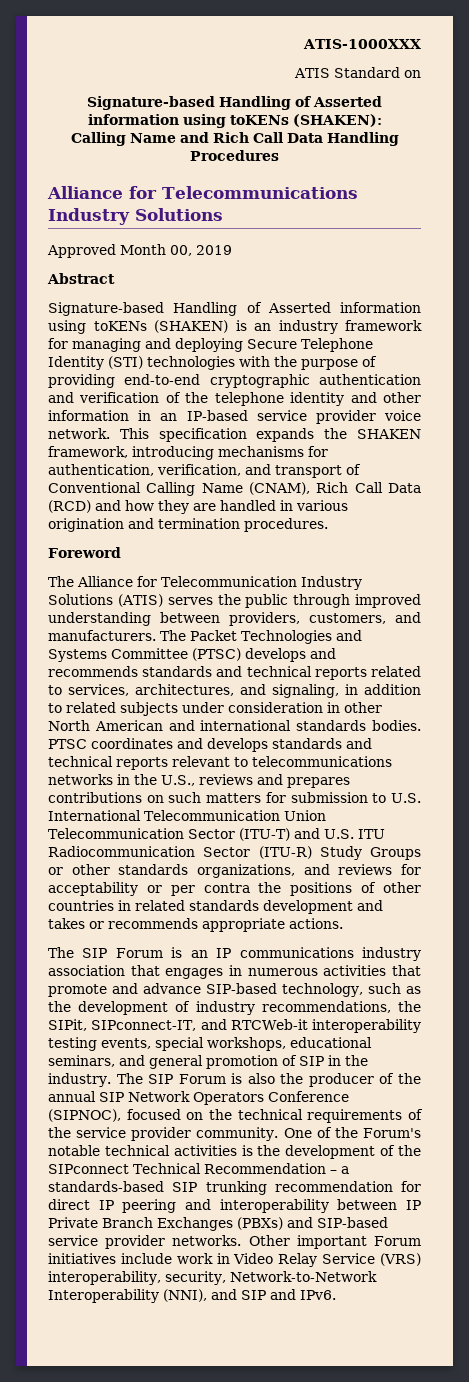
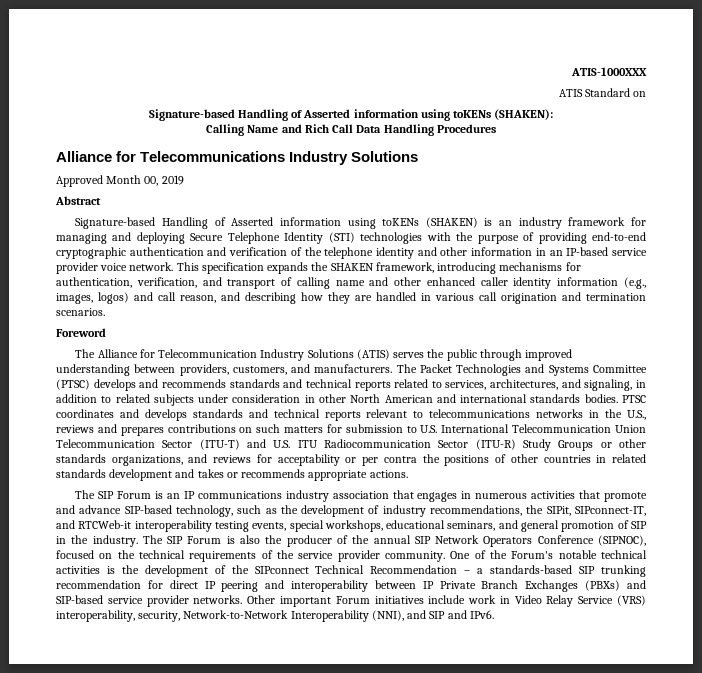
- This specification expands the SHAKEN framework, introducing mechanisms for authentication, verification, and transport of Conventional Calling Name (CNAM), Rich Call Data (RCD) and how they are handled in various origination and termination procedures.
+ This specification expands the SHAKEN framework, introducing mechanisms for authentication, verification, and transport of calling name and other enhanced caller identity information (e.g., images, logos) and call reason, and describing how they are handled in various call origination and termination scenarios.

